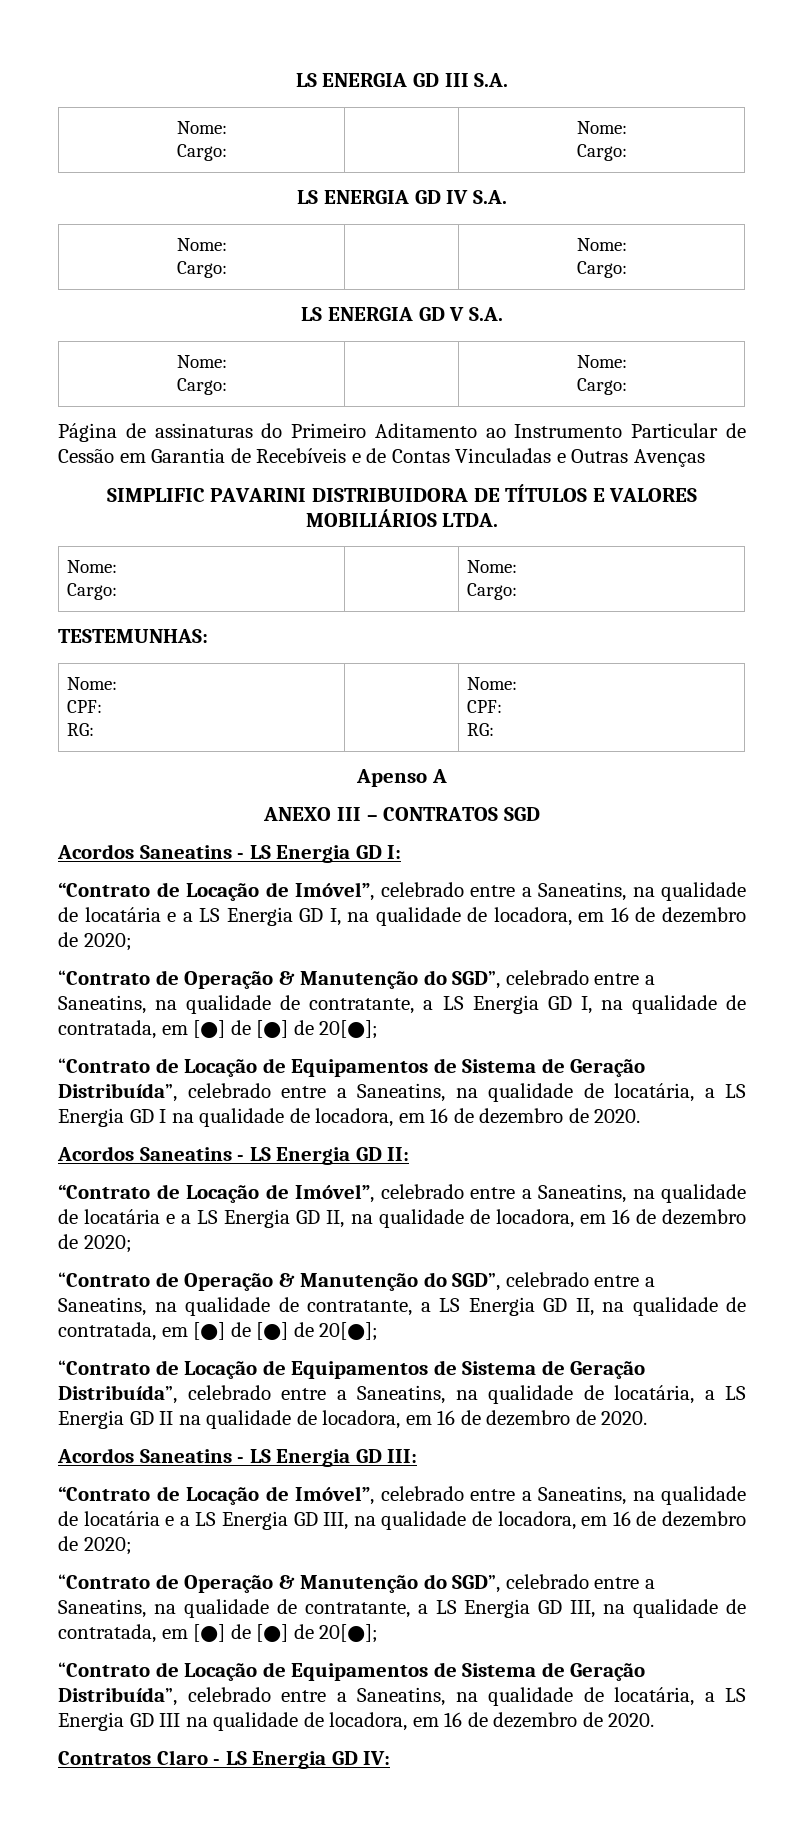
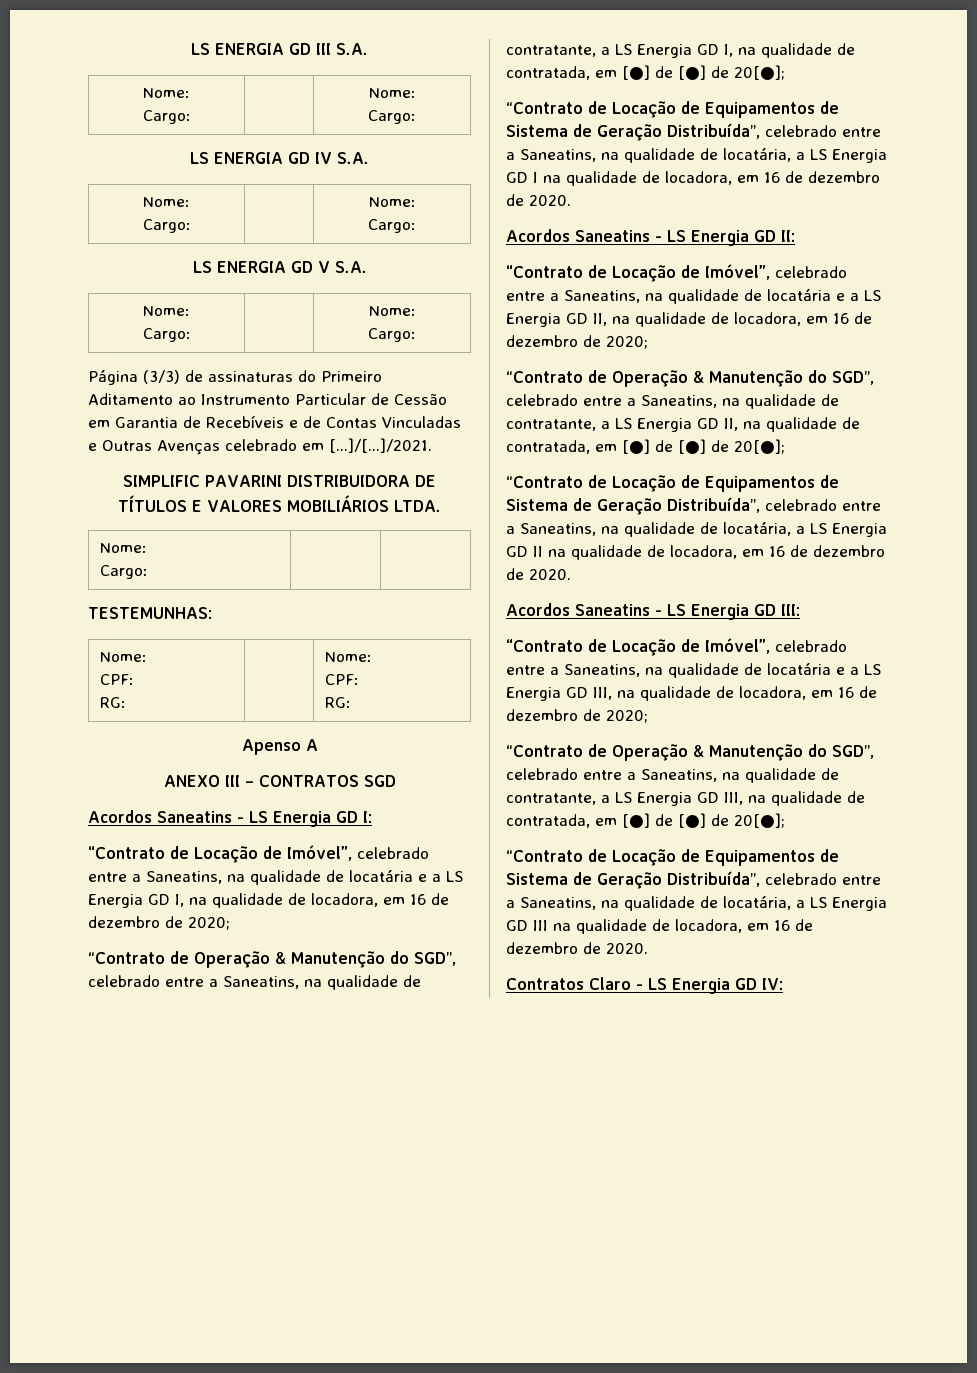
- Página de assinaturas do Primeiro Aditamento ao Instrumento Particular de Cessão em Garantia de Recebíveis e de Contas Vinculadas e Outras Avenças
+ Página (3/3) de assinaturas do Primeiro Aditamento ao Instrumento Particular de Cessão em Garantia de Recebíveis e de Contas Vinculadas e Outras Avenças celebrado em [...]/[...]/2021.
  SIMPLIFIC PAVARINI DISTRIBUIDORA DE TÍTULOS E VALORES MOBILIÁRIOS LTDA.
  Nome:
- Cargo: | | Nome:
- Cargo:
+ Cargo: | |

